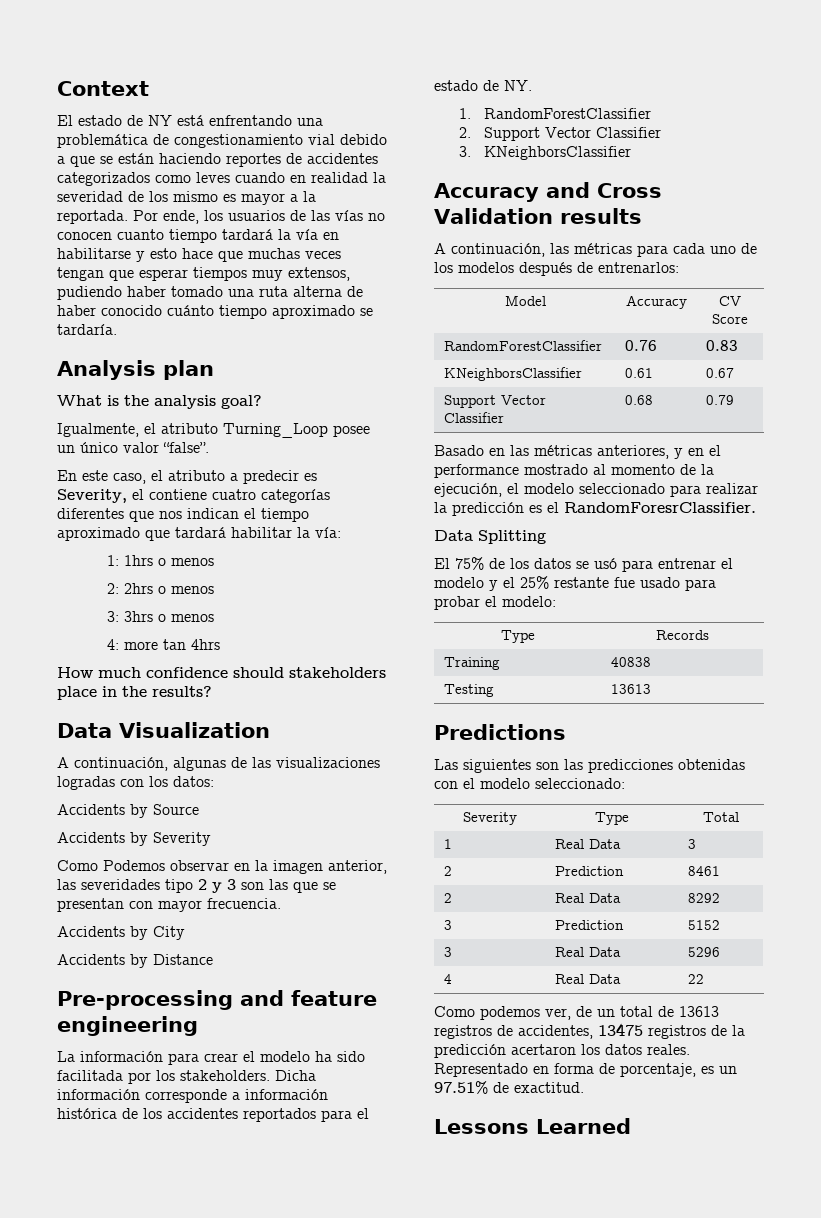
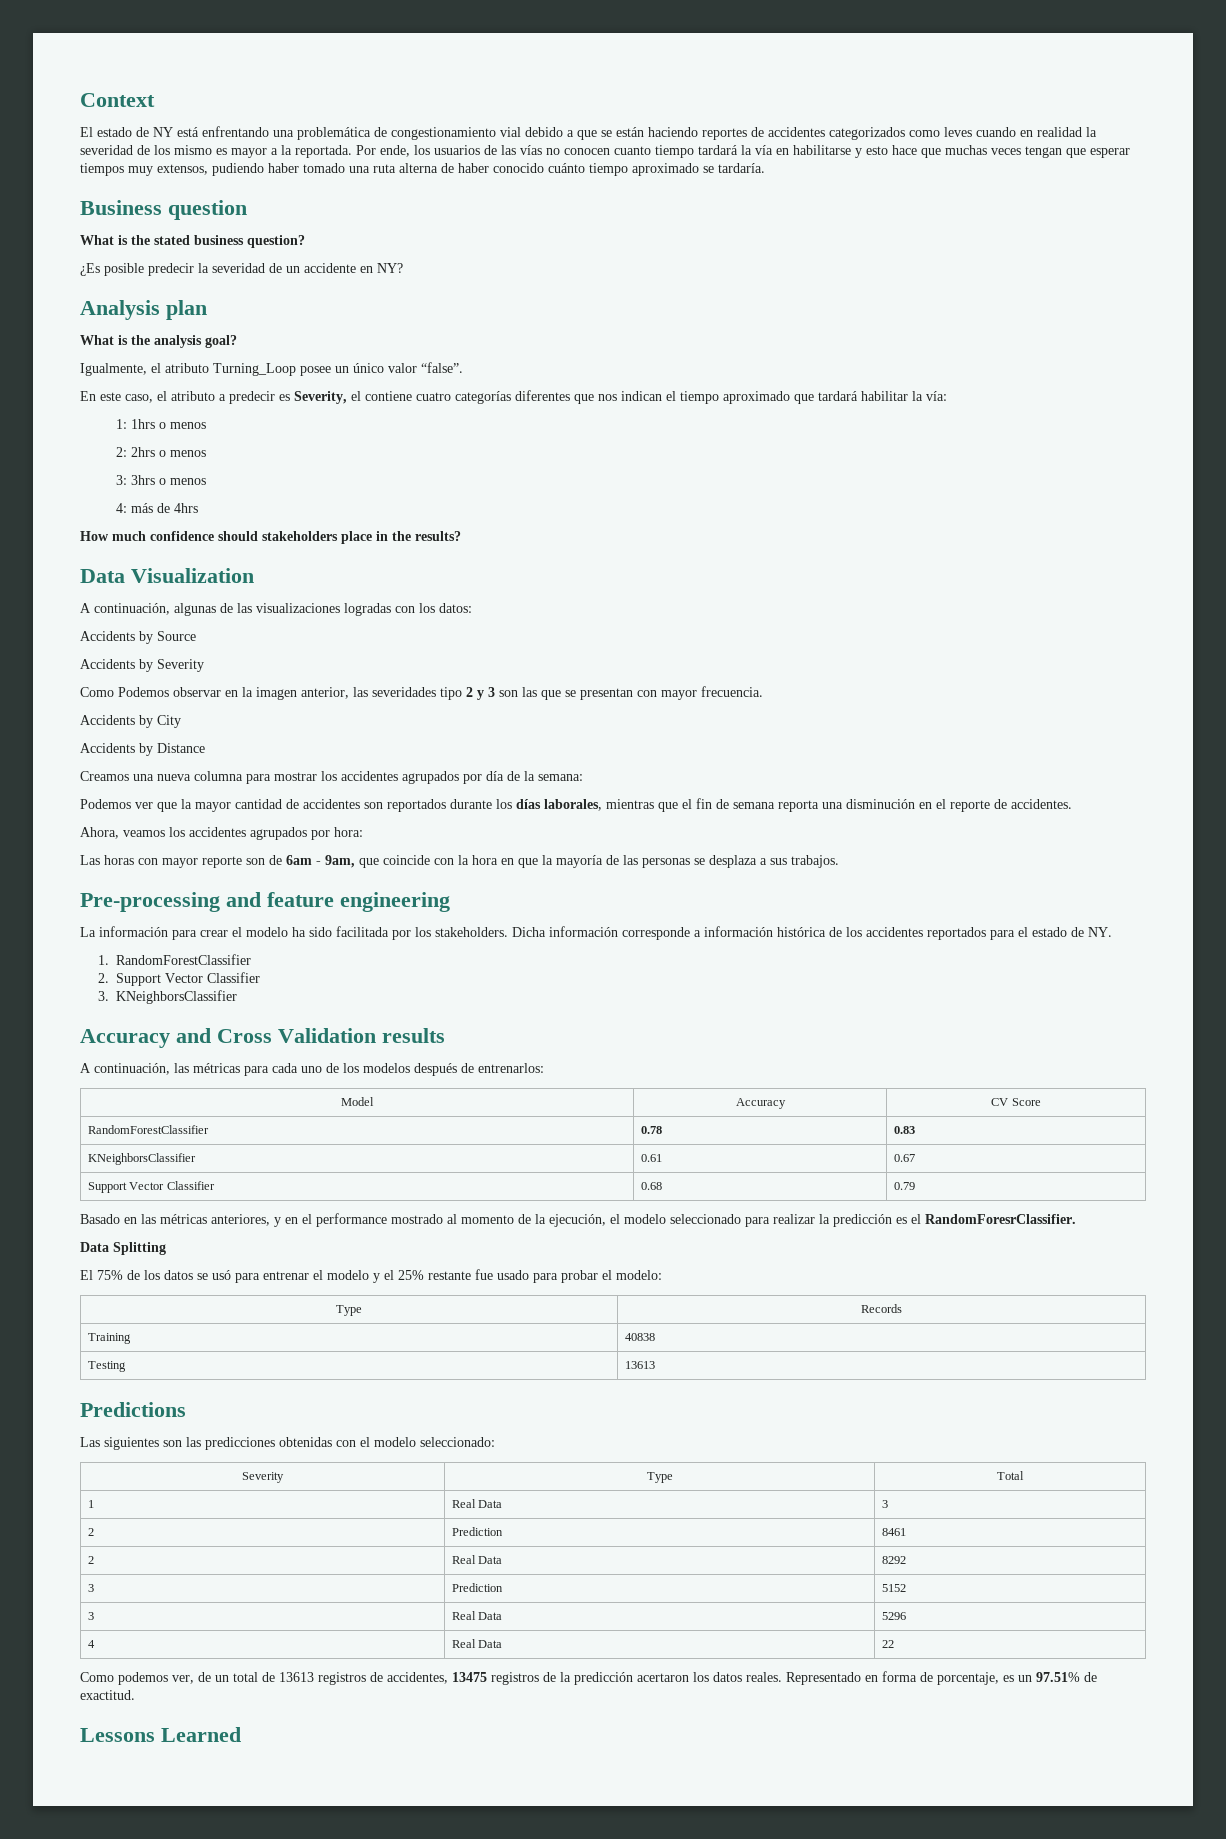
+ Business question
+ What is the stated business question?
+ ¿Es posible predecir la severidad de un accidente en NY?
- 4: more tan 4hrs
+ 4: más de 4hrs
+ Creamos una nueva columna para mostrar los accidentes agrupados por día de la semana:
+ Podemos ver que la mayor cantidad de accidentes son reportados durante los días laborales, mientras que el fin de semana reporta una disminución en el reporte de accidentes.
+ Ahora, veamos los accidentes agrupados por hora:
+ Las horas con mayor reporte son de 6am - 9am, que coincide con la hora en que la mayoría de las personas se desplaza a sus trabajos.
- RandomForestClassifier | 0.76 | 0.83
+ RandomForestClassifier | 0.78 | 0.83

